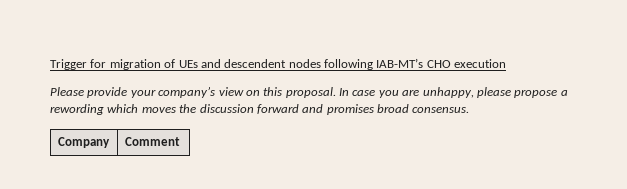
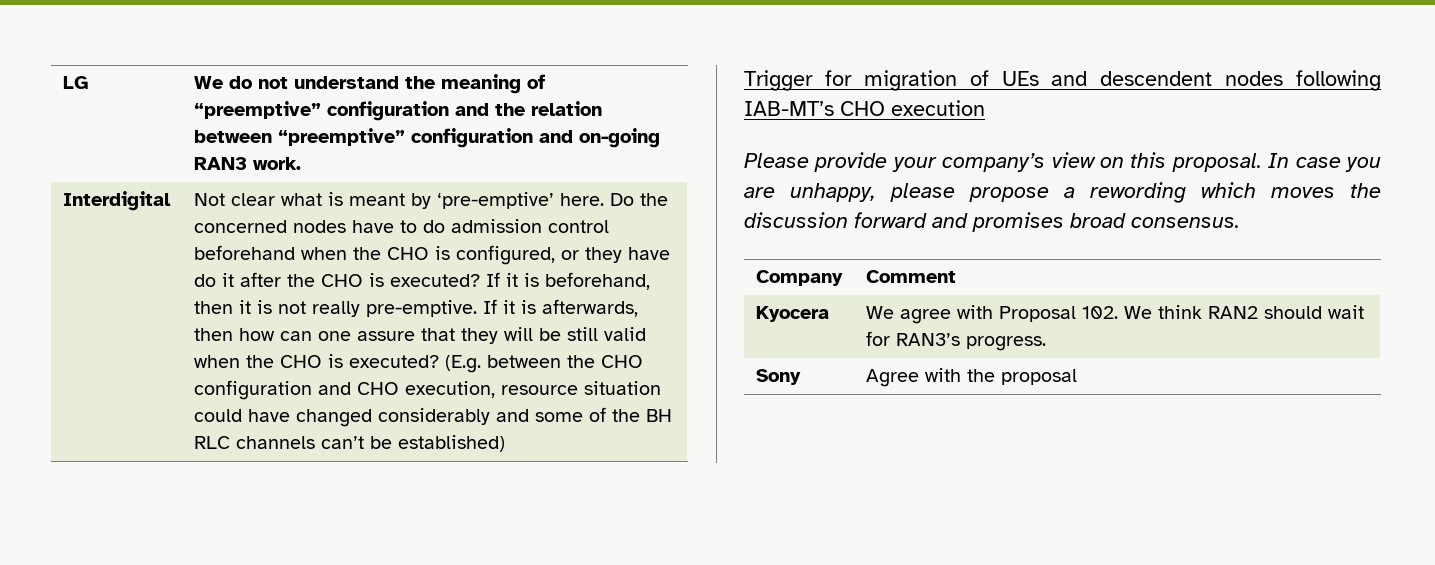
+ LG | We do not understand the meaning of “preemptive” configuration and the relation between “preemptive” configuration and on-going RAN3 work.
+ Interdigital | Not clear what is meant by ‘pre-emptive’ here. Do the concerned nodes have to do admission control beforehand when the CHO is configured, or they have do it after the CHO is executed? If it is beforehand, then it is not really pre-emptive. If it is afterwards, then how can one assure that they will be still valid when the CHO is executed? (E.g. between the CHO configuration and CHO execution, resource situation could have changed considerably and some of the BH RLC channels can’t be established)
+ Kyocera | We agree with Proposal 102. We think RAN2 should wait for RAN3’s progress.
+ Sony | Agree with the proposal

